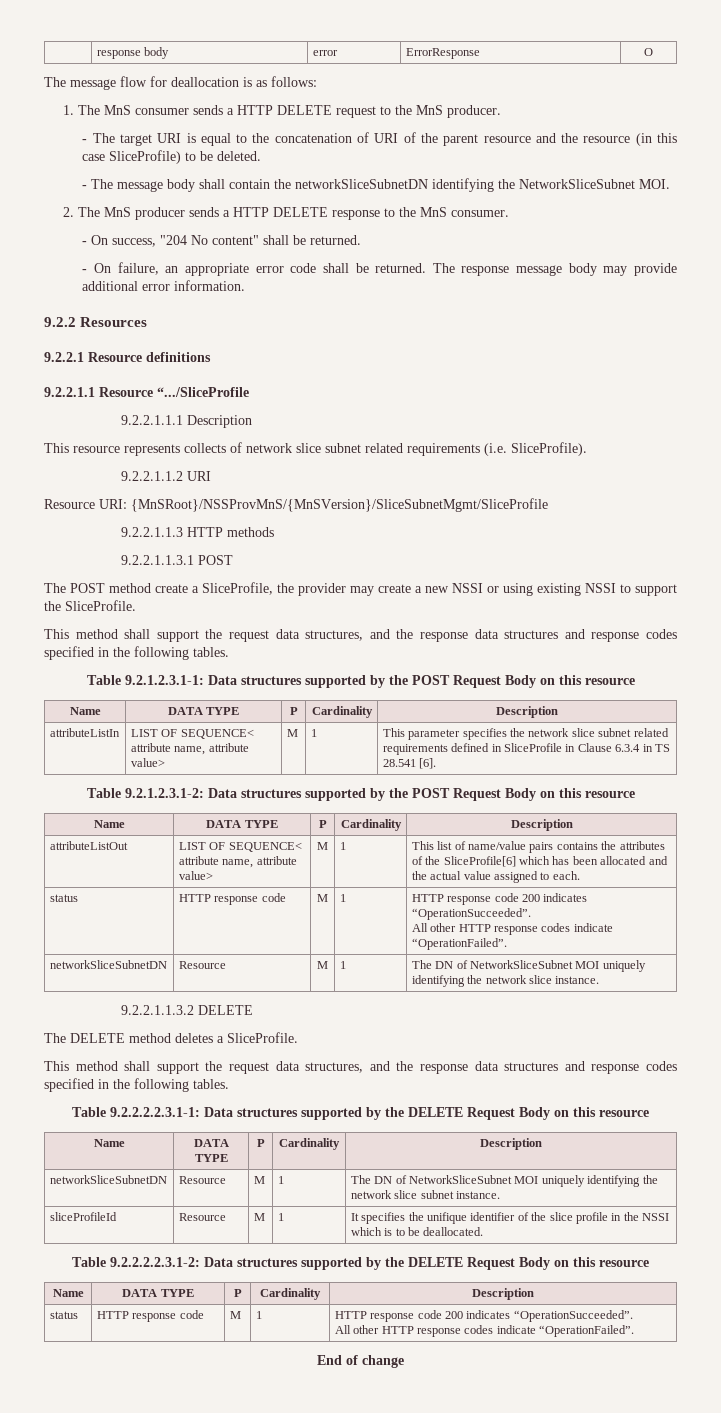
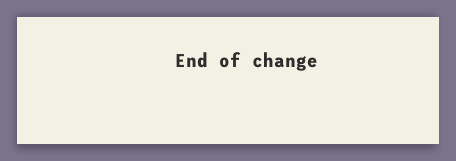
- | response body | error | ErrorResponse | O
- The message flow for deallocation is as follows:
- 1. The MnS consumer sends a HTTP DELETE request to the MnS producer.
- - The target URI is equal to the concatenation of URI of the parent resource and the resource (in this case SliceProfile) to be deleted.
- - The message body shall contain the networkSliceSubnetDN identifying the NetworkSliceSubnet MOI.
- 2. The MnS producer sends a HTTP DELETE response to the MnS consumer.
- - On success, "204 No content" shall be returned.
- - On failure, an appropriate error code shall be returned. The response message body may provide additional error information.
- 9.2.2 Resources
- 9.2.2.1 Resource definitions
- 9.2.2.1.1 Resource “.../SliceProfile
- 9.2.2.1.1.1 Description
- This resource represents collects of network slice subnet related requirements (i.e. SliceProfile).
- 9.2.2.1.1.2 URI
- Resource URI: {MnSRoot}/NSSProvMnS/{MnSVersion}/SliceSubnetMgmt/SliceProfile
- 9.2.2.1.1.3 HTTP methods
- 9.2.2.1.1.3.1 POST
- The POST method create a SliceProfile, the provider may create a new NSSI or using existing NSSI to support the SliceProfile.
- This method shall support the request data structures, and the response data structures and response codes specified in the following tables.
- Table 9.2.1.2.3.1-1: Data structures supported by the POST Request Body on this resource
- Name | DATA TYPE | P | Cardinality | Description
- attributeListIn | LIST OF SEQUENCE< attribute name, attribute value> | M | 1 | This parameter specifies the network slice subnet related requirements defined in SliceProfile in Clause 6.3.4 in TS 28.541 [6].
- Table 9.2.1.2.3.1-2: Data structures supported by the POST Request Body on this resource
- Name | DATA TYPE | P | Cardinality | Description
- attributeListOut | LIST OF SEQUENCE< attribute name, attribute value> | M | 1 | This list of name/value pairs contains the attributes of the SliceProfile[6] which has been allocated and the actual value assigned to each.
- status | HTTP response code | M | 1 | HTTP response code 200 indicates “OperationSucceeded”.
- All other HTTP response codes indicate “OperationFailed”.
- networkSliceSubnetDN | Resource | M | 1 | The DN of NetworkSliceSubnet MOI uniquely identifying the network slice instance.
- 9.2.2.1.1.3.2 DELETE
- The DELETE method deletes a SliceProfile.
- This method shall support the request data structures, and the response data structures and response codes specified in the following tables.
- Table 9.2.2.2.2.3.1-1: Data structures supported by the DELETE Request Body on this resource
- Name | DATA TYPE | P | Cardinality | Description
- networkSliceSubnetDN | Resource | M | 1 | The DN of NetworkSliceSubnet MOI uniquely identifying the network slice subnet instance.
- sliceProfileId | Resource | M | 1 | It specifies the unifique identifier of the slice profile in the NSSI which is to be deallocated.
- Table 9.2.2.2.2.3.1-2: Data structures supported by the DELETE Request Body on this resource
- Name | DATA TYPE | P | Cardinality | Description
- status | HTTP response code | M | 1 | HTTP response code 200 indicates “OperationSucceeded”.
- All other HTTP response codes indicate “OperationFailed”.

